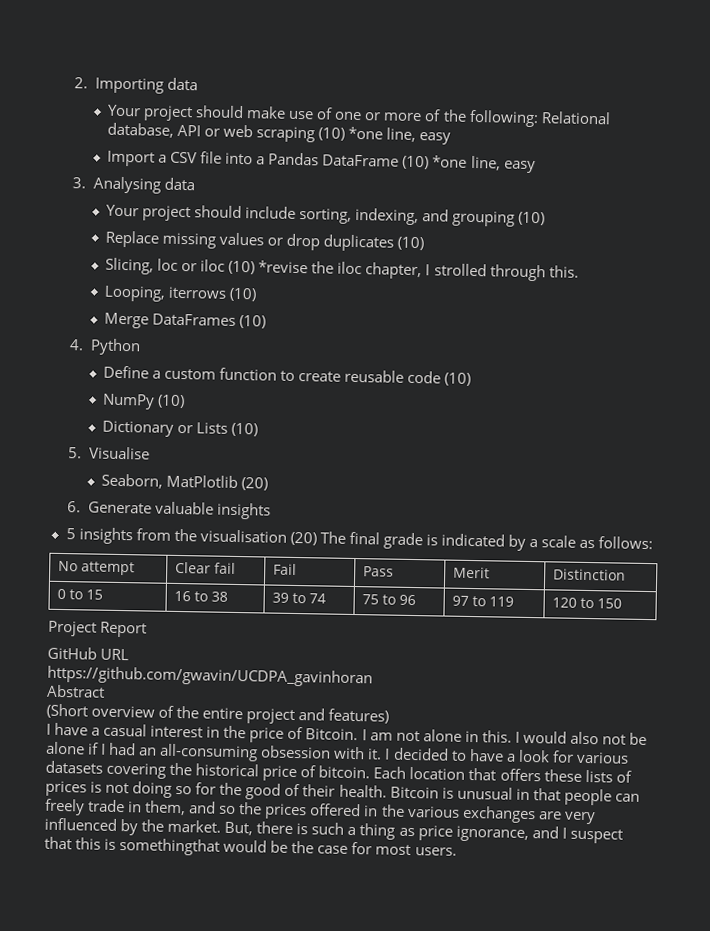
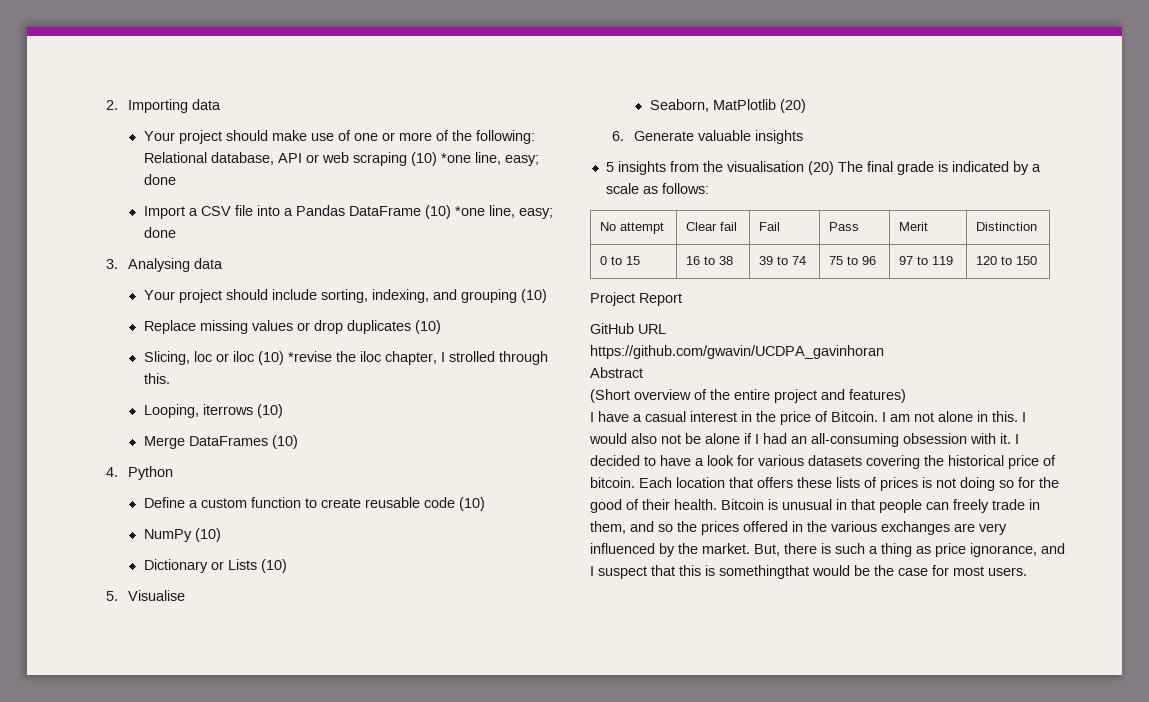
- Your project should make use of one or more of the following: Relational database, API or web scraping (10) *one line, easy
+ Your project should make use of one or more of the following: Relational database, API or web scraping (10) *one line, easy; done
- Import a CSV file into a Pandas DataFrame (10) *one line, easy
+ Import a CSV file into a Pandas DataFrame (10) *one line, easy; done

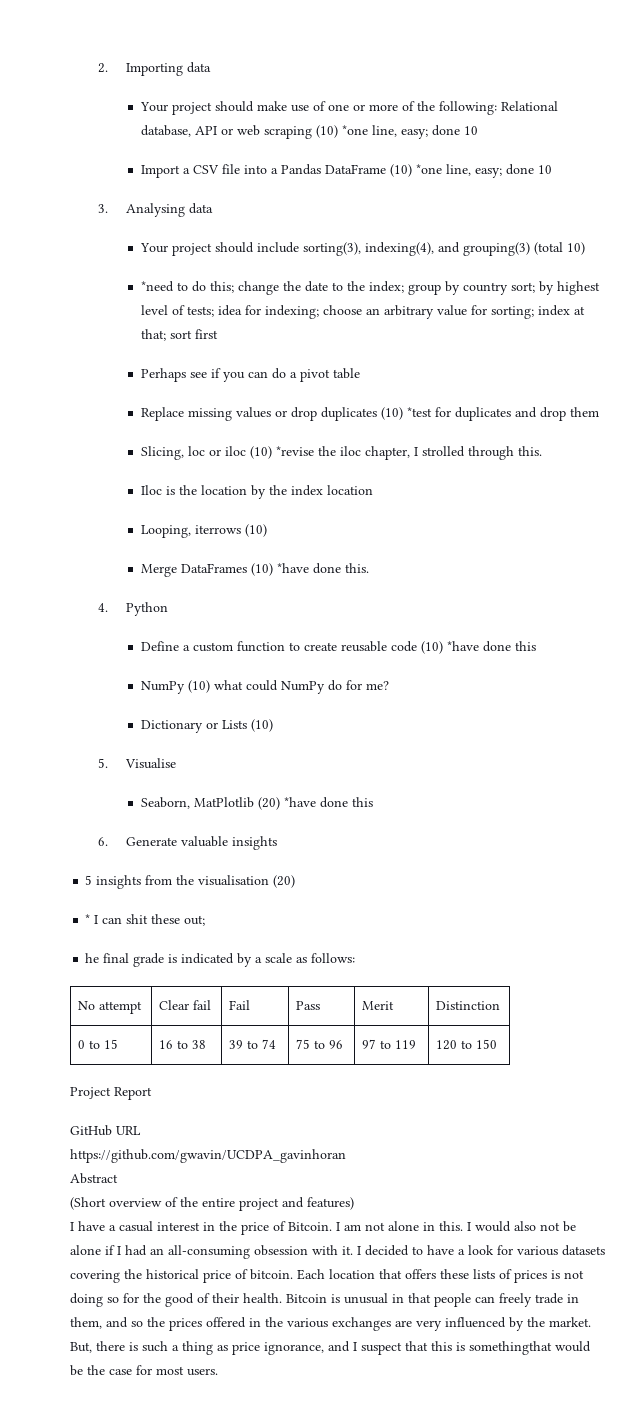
- Your project should make use of one or more of the following: Relational database, API or web scraping (10) *one line, easy; done
+ Your project should make use of one or more of the following: Relational database, API or web scraping (10) *one line, easy; done 10
- Import a CSV file into a Pandas DataFrame (10) *one line, easy; done
+ Import a CSV file into a Pandas DataFrame (10) *one line, easy; done 10
- Your project should include sorting, indexing, and grouping (10)
+ Your project should include sorting(3), indexing(4), and grouping(3) (total 10)
+ *need to do this; change the date to the index; group by country sort; by highest level of tests; idea for indexing; choose an arbitrary value for sorting; index at that; sort first
+ Perhaps see if you can do a pivot table
- Replace missing values or drop duplicates (10)
+ Replace missing values or drop duplicates (10) *test for duplicates and drop them
+ Iloc is the location by the index location
- Merge DataFrames (10)
+ Merge DataFrames (10) *have done this.
- Define a custom function to create reusable code (10)
+ Define a custom function to create reusable code (10) *have done this
- NumPy (10)
+ NumPy (10) what could NumPy do for me?
- Seaborn, MatPlotlib (20)
+ Seaborn, MatPlotlib (20) *have done this
- 5 insights from the visualisation (20) The final grade is indicated by a scale as follows:
+ 5 insights from the visualisation (20)
+ * I can shit these out;
+ he final grade is indicated by a scale as follows:

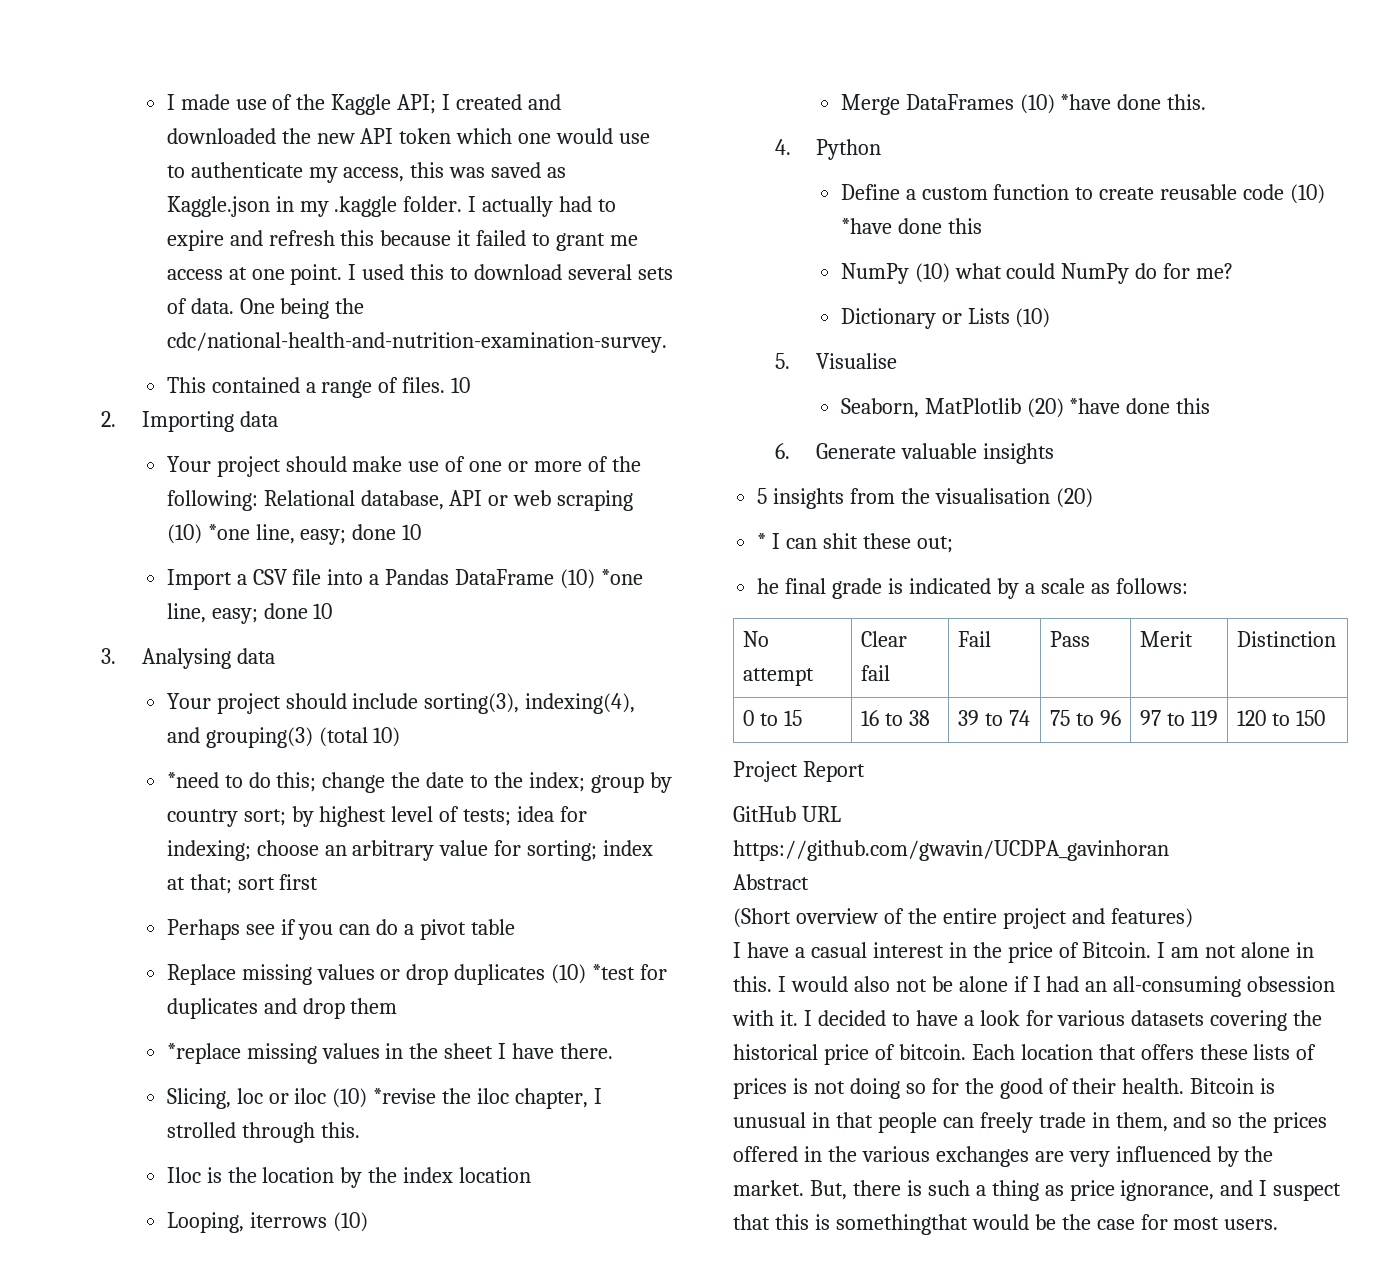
+ I made use of the Kaggle API; I created and downloaded the new API token which one would use to authenticate my access, this was saved as Kaggle.json in my .kaggle folder. I actually had to expire and refresh this because it failed to grant me access at one point. I used this to download several sets of data. One being the cdc/national-health-and-nutrition-examination-survey.
+ This contained a range of files. 10
+ *replace missing values in the sheet I have there.

